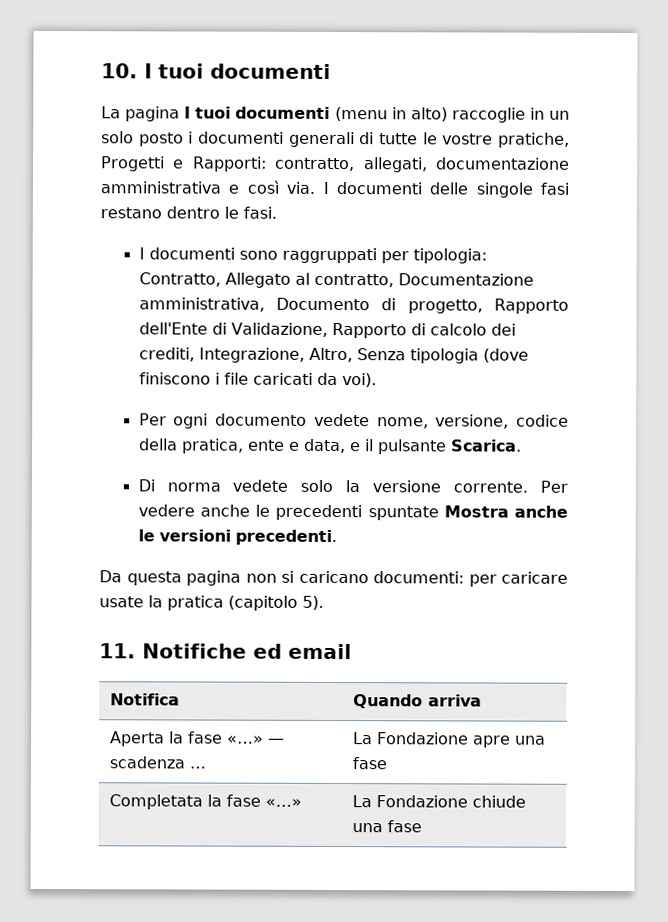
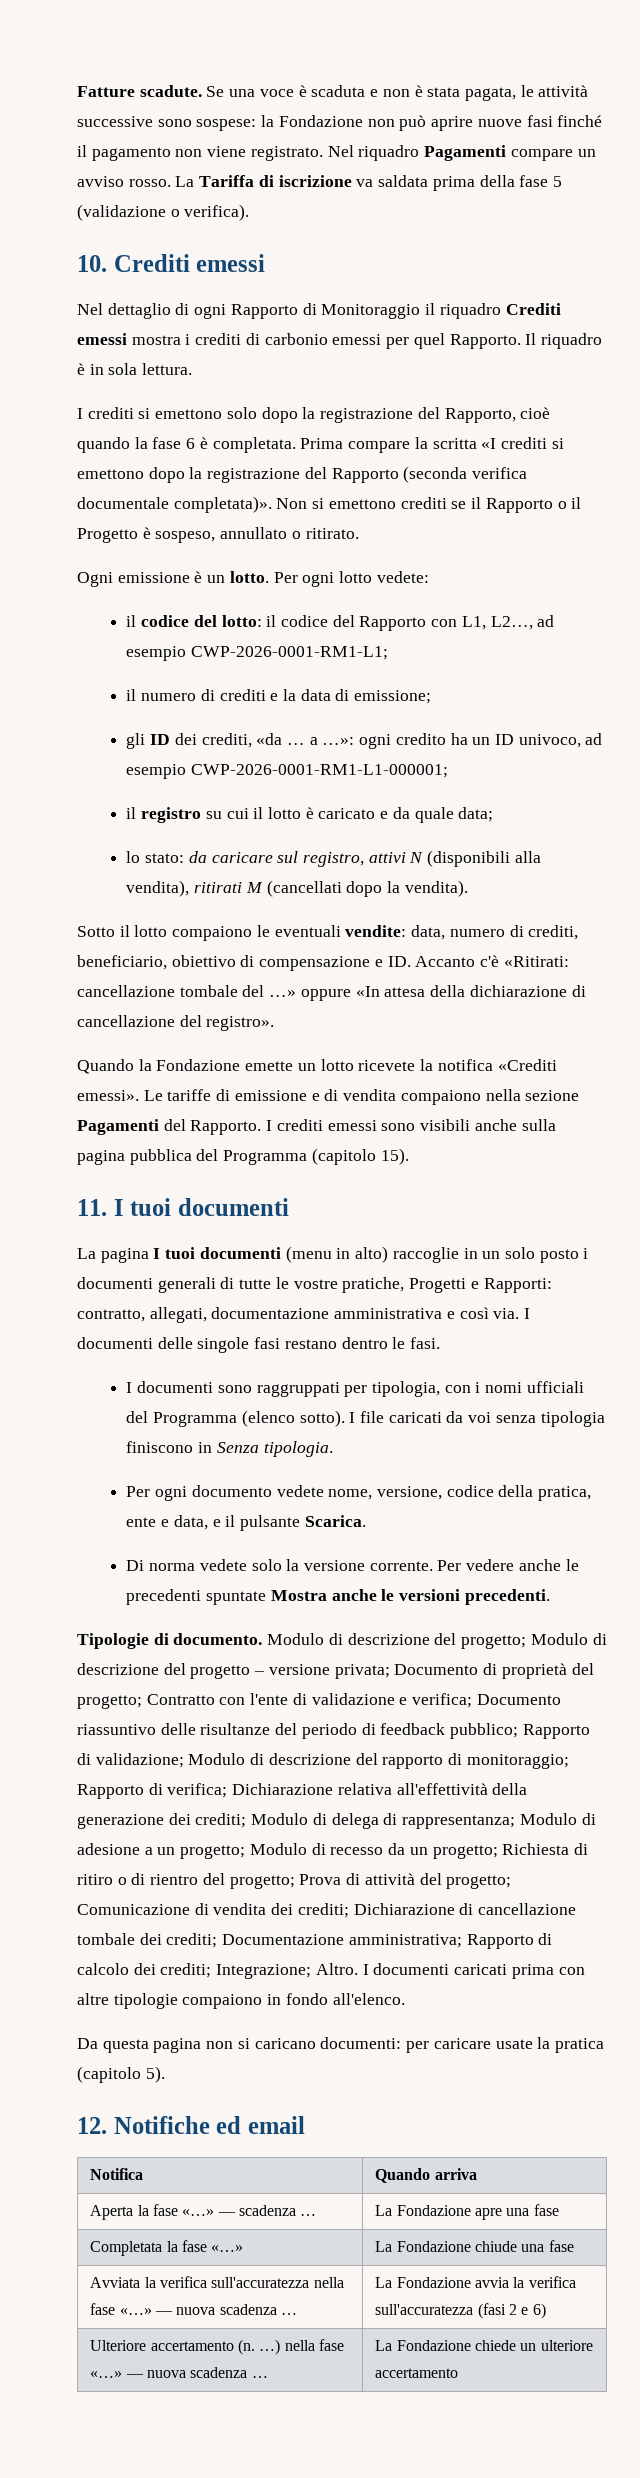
- 10. I tuoi documenti
+ Fatture scadute. Se una voce è scaduta e non è stata pagata, le attività successive sono sospese: la Fondazione non può aprire nuove fasi finché il pagamento non viene registrato. Nel riquadro Pagamenti compare un avviso rosso. La Tariffa di iscrizione va saldata prima della fase 5 (validazione o verifica).
+ 10. Crediti emessi
+ Nel dettaglio di ogni Rapporto di Monitoraggio il riquadro Crediti emessi mostra i crediti di carbonio emessi per quel Rapporto. Il riquadro è in sola lettura.
+ I crediti si emettono solo dopo la registrazione del Rapporto, cioè quando la fase 6 è completata. Prima compare la scritta «I crediti si emettono dopo la registrazione del Rapporto (seconda verifica documentale completata)». Non si emettono crediti se il Rapporto o il Progetto è sospeso, annullato o ritirato.
+ Ogni emissione è un lotto. Per ogni lotto vedete:
+ il codice del lotto: il codice del Rapporto con L1, L2…, ad esempio CWP-2026-0001-RM1-L1;
+ il numero di crediti e la data di emissione;
+ gli ID dei crediti, «da … a …»: ogni credito ha un ID univoco, ad esempio CWP-2026-0001-RM1-L1-000001;
+ il registro su cui il lotto è caricato e da quale data;
+ lo stato: da caricare sul registro, attivi N (disponibili alla vendita), ritirati M (cancellati dopo la vendita).
+ Sotto il lotto compaiono le eventuali vendite: data, numero di crediti, beneficiario, obiettivo di compensazione e ID. Accanto c'è «Ritirati: cancellazione tombale del …» oppure «In attesa della dichiarazione di cancellazione del registro».
+ Quando la Fondazione emette un lotto ricevete la notifica «Crediti emessi». Le tariffe di emissione e di vendita compaiono nella sezione Pagamenti del Rapporto. I crediti emessi sono visibili anche sulla pagina pubblica del Programma (capitolo 15).
+ 11. I tuoi documenti
- I documenti sono raggruppati per tipologia: Contratto, Allegato al contratto, Documentazione amministrativa, Documento di progetto, Rapporto dell'Ente di Validazione, Rapporto di calcolo dei crediti, Integrazione, Altro, Senza tipologia (dove finiscono i file caricati da voi).
+ I documenti sono raggruppati per tipologia, con i nomi ufficiali del Programma (elenco sotto). I file caricati da voi senza tipologia finiscono in Senza tipologia.
+ Tipologie di documento. Modulo di descrizione del progetto; Modulo di descrizione del progetto – versione privata; Documento di proprietà del progetto; Contratto con l'ente di validazione e verifica; Documento riassuntivo delle risultanze del periodo di feedback pubblico; Rapporto di validazione; Modulo di descrizione del rapporto di monitoraggio; Rapporto di verifica; Dichiarazione relativa all'effettività della generazione dei crediti; Modulo di delega di rappresentanza; Modulo di adesione a un progetto; Modulo di recesso da un progetto; Richiesta di ritiro o di rientro del progetto; Prova di attività del progetto; Comunicazione di vendita dei crediti; Dichiarazione di cancellazione tombale dei crediti; Documentazione amministrativa; Rapporto di calcolo dei crediti; Integrazione; Altro. I documenti caricati prima con altre tipologie compaiono in fondo all'elenco.
- 11. Notifiche ed email
+ 12. Notifiche ed email
+ Avviata la verifica sull'accuratezza nella fase «…» — nuova scadenza … | La Fondazione avvia la verifica sull'accuratezza (fasi 2 e 6)
+ Ulteriore accertamento (n. …) nella fase «…» — nuova scadenza … | La Fondazione chiede un ulteriore accertamento

